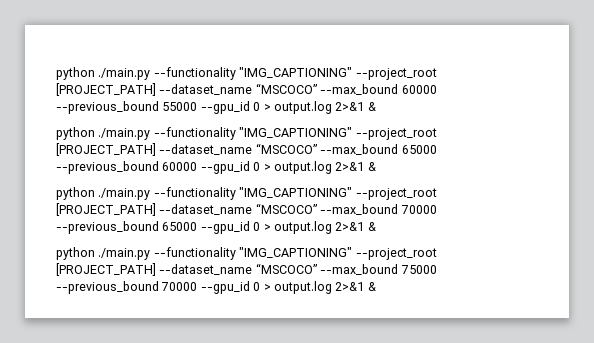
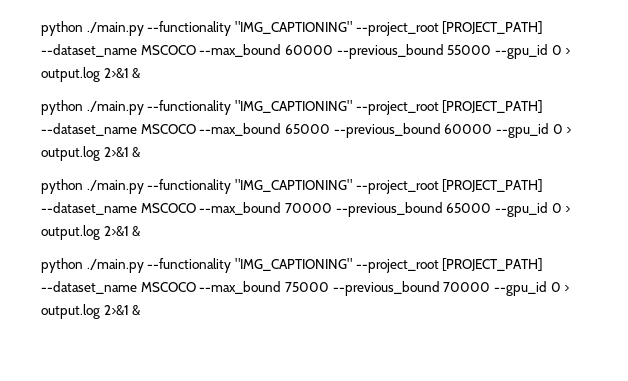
- python ./main.py --functionality "IMG_CAPTIONING" --project_root [PROJECT_PATH] --dataset_name “MSCOCO” --max_bound 60000 --previous_bound 55000 --gpu_id 0 > output.log 2>&1 &
+ python ./main.py --functionality "IMG_CAPTIONING" --project_root [PROJECT_PATH] --dataset_name MSCOCO --max_bound 60000 --previous_bound 55000 --gpu_id 0 > output.log 2>&1 &
- python ./main.py --functionality "IMG_CAPTIONING" --project_root [PROJECT_PATH] --dataset_name “MSCOCO” --max_bound 65000 --previous_bound 60000 --gpu_id 0 > output.log 2>&1 &
+ python ./main.py --functionality "IMG_CAPTIONING" --project_root [PROJECT_PATH] --dataset_name MSCOCO --max_bound 65000 --previous_bound 60000 --gpu_id 0 > output.log 2>&1 &
- python ./main.py --functionality "IMG_CAPTIONING" --project_root [PROJECT_PATH] --dataset_name “MSCOCO” --max_bound 70000 --previous_bound 65000 --gpu_id 0 > output.log 2>&1 &
+ python ./main.py --functionality "IMG_CAPTIONING" --project_root [PROJECT_PATH] --dataset_name MSCOCO --max_bound 70000 --previous_bound 65000 --gpu_id 0 > output.log 2>&1 &
- python ./main.py --functionality "IMG_CAPTIONING" --project_root [PROJECT_PATH] --dataset_name “MSCOCO” --max_bound 75000 --previous_bound 70000 --gpu_id 0 > output.log 2>&1 &
+ python ./main.py --functionality "IMG_CAPTIONING" --project_root [PROJECT_PATH] --dataset_name MSCOCO --max_bound 75000 --previous_bound 70000 --gpu_id 0 > output.log 2>&1 &

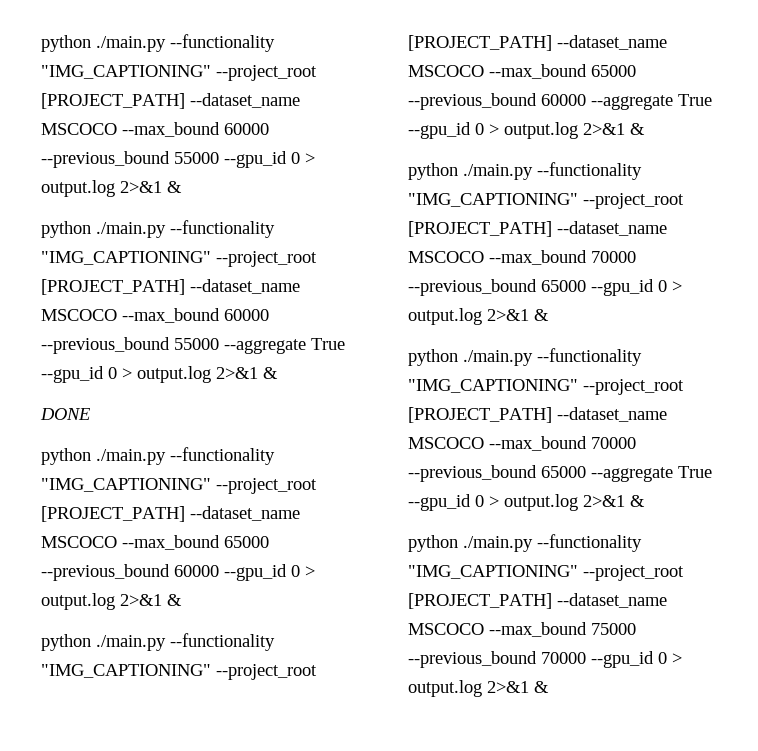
+ python ./main.py --functionality "IMG_CAPTIONING" --project_root [PROJECT_PATH] --dataset_name MSCOCO --max_bound 60000 --previous_bound 55000 --aggregate True --gpu_id 0 > output.log 2>&1 &
+ DONE
+ python ./main.py --functionality "IMG_CAPTIONING" --project_root [PROJECT_PATH] --dataset_name MSCOCO --max_bound 65000 --previous_bound 60000 --aggregate True --gpu_id 0 > output.log 2>&1 &
+ python ./main.py --functionality "IMG_CAPTIONING" --project_root [PROJECT_PATH] --dataset_name MSCOCO --max_bound 70000 --previous_bound 65000 --aggregate True --gpu_id 0 > output.log 2>&1 &

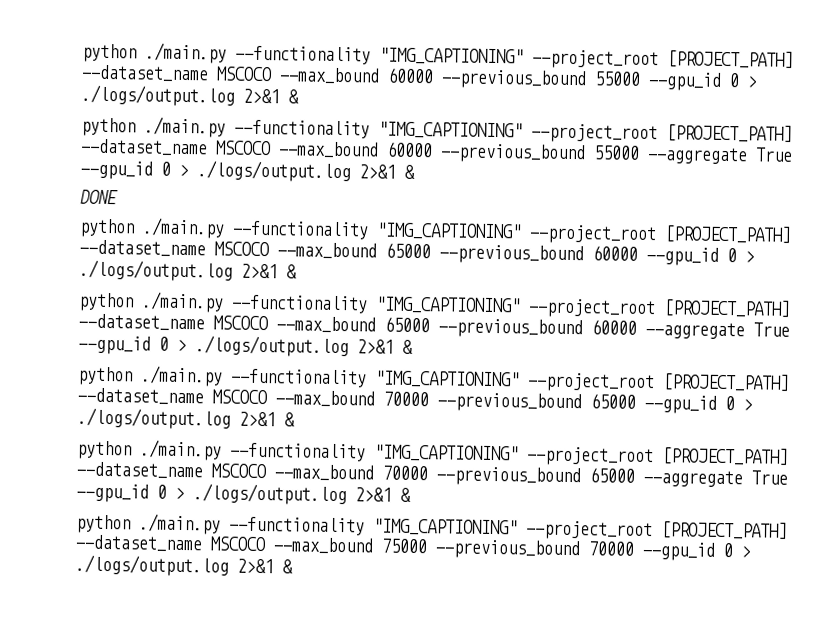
- python ./main.py --functionality "IMG_CAPTIONING" --project_root [PROJECT_PATH] --dataset_name MSCOCO --max_bound 60000 --previous_bound 55000 --gpu_id 0 > output.log 2>&1 &
+ python ./main.py --functionality "IMG_CAPTIONING" --project_root [PROJECT_PATH] --dataset_name MSCOCO --max_bound 60000 --previous_bound 55000 --gpu_id 0 > ./logs/output.log 2>&1 &
- python ./main.py --functionality "IMG_CAPTIONING" --project_root [PROJECT_PATH] --dataset_name MSCOCO --max_bound 60000 --previous_bound 55000 --aggregate True --gpu_id 0 > output.log 2>&1 &
+ python ./main.py --functionality "IMG_CAPTIONING" --project_root [PROJECT_PATH] --dataset_name MSCOCO --max_bound 60000 --previous_bound 55000 --aggregate True --gpu_id 0 > ./logs/output.log 2>&1 &
- python ./main.py --functionality "IMG_CAPTIONING" --project_root [PROJECT_PATH] --dataset_name MSCOCO --max_bound 65000 --previous_bound 60000 --gpu_id 0 > output.log 2>&1 &
+ python ./main.py --functionality "IMG_CAPTIONING" --project_root [PROJECT_PATH] --dataset_name MSCOCO --max_bound 65000 --previous_bound 60000 --gpu_id 0 > ./logs/output.log 2>&1 &
- python ./main.py --functionality "IMG_CAPTIONING" --project_root [PROJECT_PATH] --dataset_name MSCOCO --max_bound 65000 --previous_bound 60000 --aggregate True --gpu_id 0 > output.log 2>&1 &
+ python ./main.py --functionality "IMG_CAPTIONING" --project_root [PROJECT_PATH] --dataset_name MSCOCO --max_bound 65000 --previous_bound 60000 --aggregate True --gpu_id 0 > ./logs/output.log 2>&1 &
- python ./main.py --functionality "IMG_CAPTIONING" --project_root [PROJECT_PATH] --dataset_name MSCOCO --max_bound 70000 --previous_bound 65000 --gpu_id 0 > output.log 2>&1 &
+ python ./main.py --functionality "IMG_CAPTIONING" --project_root [PROJECT_PATH] --dataset_name MSCOCO --max_bound 70000 --previous_bound 65000 --gpu_id 0 > ./logs/output.log 2>&1 &
- python ./main.py --functionality "IMG_CAPTIONING" --project_root [PROJECT_PATH] --dataset_name MSCOCO --max_bound 70000 --previous_bound 65000 --aggregate True --gpu_id 0 > output.log 2>&1 &
+ python ./main.py --functionality "IMG_CAPTIONING" --project_root [PROJECT_PATH] --dataset_name MSCOCO --max_bound 70000 --previous_bound 65000 --aggregate True --gpu_id 0 > ./logs/output.log 2>&1 &
- python ./main.py --functionality "IMG_CAPTIONING" --project_root [PROJECT_PATH] --dataset_name MSCOCO --max_bound 75000 --previous_bound 70000 --gpu_id 0 > output.log 2>&1 &
+ python ./main.py --functionality "IMG_CAPTIONING" --project_root [PROJECT_PATH] --dataset_name MSCOCO --max_bound 75000 --previous_bound 70000 --gpu_id 0 > ./logs/output.log 2>&1 &

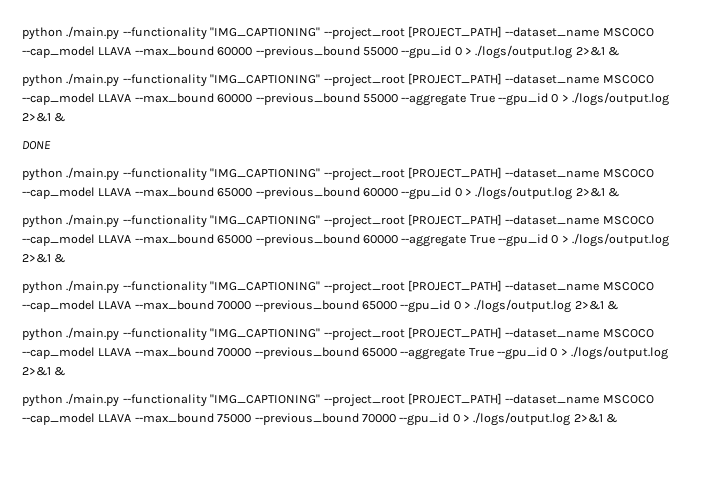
- python ./main.py --functionality "IMG_CAPTIONING" --project_root [PROJECT_PATH] --dataset_name MSCOCO --max_bound 60000 --previous_bound 55000 --gpu_id 0 > ./logs/output.log 2>&1 &
+ python ./main.py --functionality "IMG_CAPTIONING" --project_root [PROJECT_PATH] --dataset_name MSCOCO --cap_model LLAVA --max_bound 60000 --previous_bound 55000 --gpu_id 0 > ./logs/output.log 2>&1 &
- python ./main.py --functionality "IMG_CAPTIONING" --project_root [PROJECT_PATH] --dataset_name MSCOCO --max_bound 60000 --previous_bound 55000 --aggregate True --gpu_id 0 > ./logs/output.log 2>&1 &
+ python ./main.py --functionality "IMG_CAPTIONING" --project_root [PROJECT_PATH] --dataset_name MSCOCO --cap_model LLAVA --max_bound 60000 --previous_bound 55000 --aggregate True --gpu_id 0 > ./logs/output.log 2>&1 &
- python ./main.py --functionality "IMG_CAPTIONING" --project_root [PROJECT_PATH] --dataset_name MSCOCO --max_bound 65000 --previous_bound 60000 --gpu_id 0 > ./logs/output.log 2>&1 &
+ python ./main.py --functionality "IMG_CAPTIONING" --project_root [PROJECT_PATH] --dataset_name MSCOCO --cap_model LLAVA --max_bound 65000 --previous_bound 60000 --gpu_id 0 > ./logs/output.log 2>&1 &
- python ./main.py --functionality "IMG_CAPTIONING" --project_root [PROJECT_PATH] --dataset_name MSCOCO --max_bound 65000 --previous_bound 60000 --aggregate True --gpu_id 0 > ./logs/output.log 2>&1 &
+ python ./main.py --functionality "IMG_CAPTIONING" --project_root [PROJECT_PATH] --dataset_name MSCOCO --cap_model LLAVA --max_bound 65000 --previous_bound 60000 --aggregate True --gpu_id 0 > ./logs/output.log 2>&1 &
- python ./main.py --functionality "IMG_CAPTIONING" --project_root [PROJECT_PATH] --dataset_name MSCOCO --max_bound 70000 --previous_bound 65000 --gpu_id 0 > ./logs/output.log 2>&1 &
+ python ./main.py --functionality "IMG_CAPTIONING" --project_root [PROJECT_PATH] --dataset_name MSCOCO --cap_model LLAVA --max_bound 70000 --previous_bound 65000 --gpu_id 0 > ./logs/output.log 2>&1 &
- python ./main.py --functionality "IMG_CAPTIONING" --project_root [PROJECT_PATH] --dataset_name MSCOCO --max_bound 70000 --previous_bound 65000 --aggregate True --gpu_id 0 > ./logs/output.log 2>&1 &
+ python ./main.py --functionality "IMG_CAPTIONING" --project_root [PROJECT_PATH] --dataset_name MSCOCO --cap_model LLAVA --max_bound 70000 --previous_bound 65000 --aggregate True --gpu_id 0 > ./logs/output.log 2>&1 &
- python ./main.py --functionality "IMG_CAPTIONING" --project_root [PROJECT_PATH] --dataset_name MSCOCO --max_bound 75000 --previous_bound 70000 --gpu_id 0 > ./logs/output.log 2>&1 &
+ python ./main.py --functionality "IMG_CAPTIONING" --project_root [PROJECT_PATH] --dataset_name MSCOCO --cap_model LLAVA --max_bound 75000 --previous_bound 70000 --gpu_id 0 > ./logs/output.log 2>&1 &

